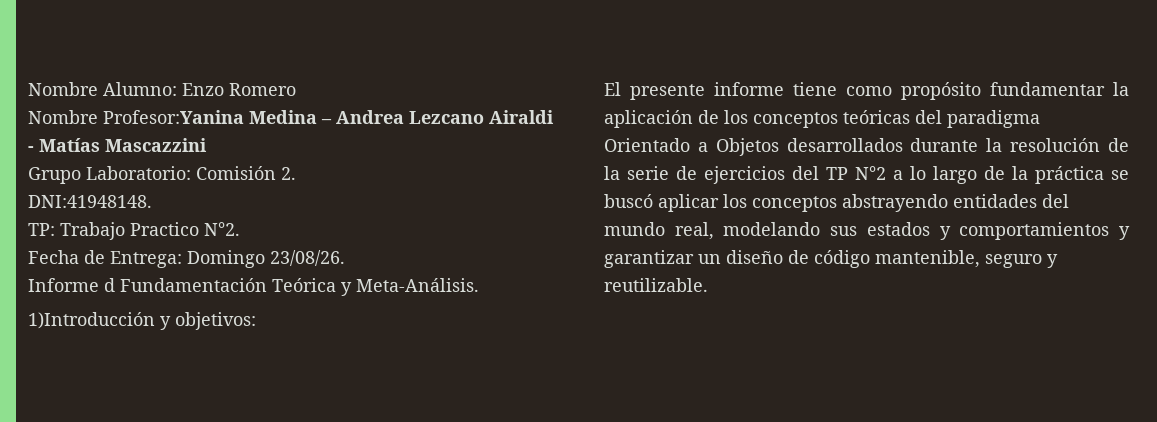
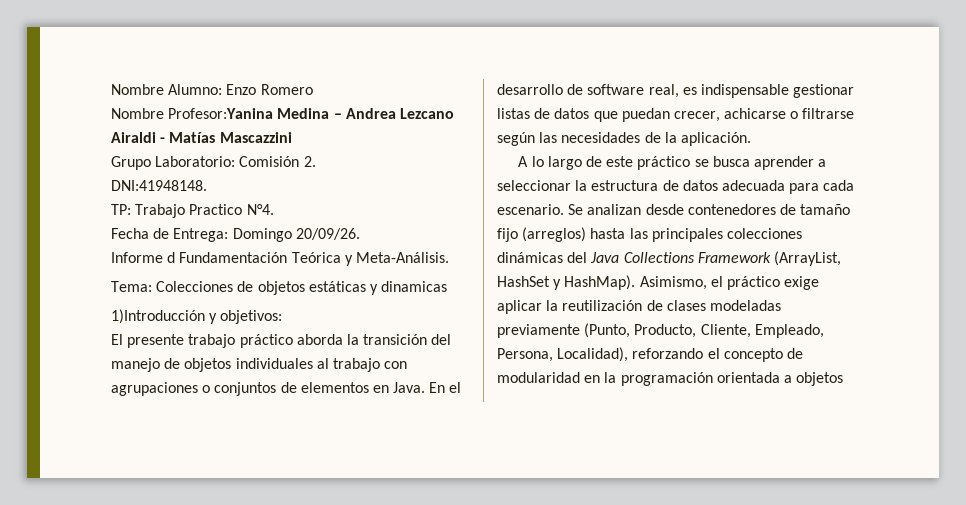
- TP: Trabajo Practico N°2.
+ TP: Trabajo Practico N°4.
- Fecha de Entrega: Domingo 23/08/26.
+ Fecha de Entrega: Domingo 20/09/26.
+ Tema: Colecciones de objetos estáticas y dinamicas
- El presente informe tiene como propósito fundamentar la aplicación de los conceptos teóricas del paradigma Orientado a Objetos desarrollados durante la resolución de la serie de ejercicios del TP N°2 a lo largo de la práctica se buscó aplicar los conceptos abstrayendo entidades del mundo real, modelando sus estados y comportamientos y garantizar un diseño de código mantenible, seguro y reutilizable.
+ El presente trabajo práctico aborda la transición del manejo de objetos individuales al trabajo con agrupaciones o conjuntos de elementos en Java. En el desarrollo de software real, es indispensable gestionar listas de datos que puedan crecer, achicarse o filtrarse según las necesidades de la aplicación.
+ A lo largo de este práctico se busca aprender a seleccionar la estructura de datos adecuada para cada escenario. Se analizan desde contenedores de tamaño fijo (arreglos) hasta las principales colecciones dinámicas del Java Collections Framework (ArrayList, HashSet y HashMap). Asimismo, el práctico exige aplicar la reutilización de clases modeladas previamente (Punto, Producto, Cliente, Empleado, Persona, Localidad), reforzando el concepto de modularidad en la programación orientada a objetos

